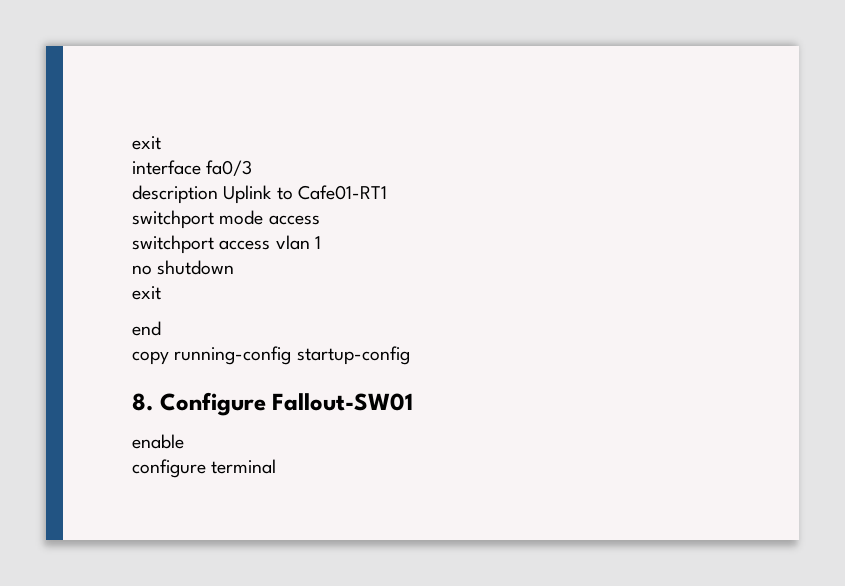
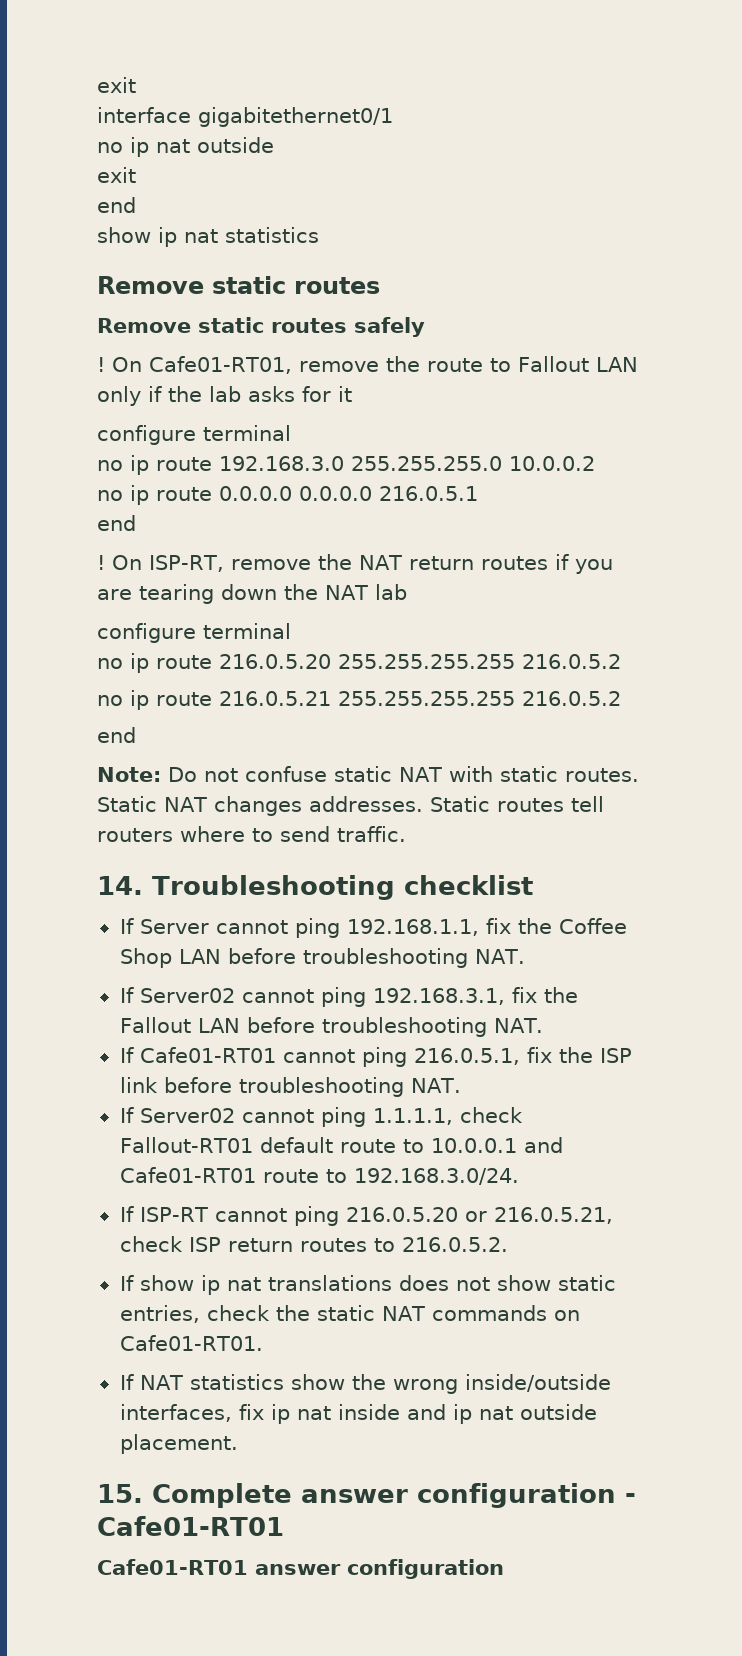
- interface fa0/3
- description Uplink to Cafe01-RT1
- switchport mode access
- switchport access vlan 1
- no shutdown
+ interface gigabitethernet0/1
+ no ip nat outside
  exit
  end
- copy running-config startup-config
- 8. Configure Fallout-SW01
- enable
+ show ip nat statistics
+ Remove static routes
+ Remove static routes safely
+ ! On Cafe01-RT01, remove the route to Fallout LAN only if the lab asks for it
  configure terminal
+ no ip route 192.168.3.0 255.255.255.0 10.0.0.2
+ no ip route 0.0.0.0 0.0.0.0 216.0.5.1
+ end
+ ! On ISP-RT, remove the NAT return routes if you are tearing down the NAT lab
+ configure terminal
+ no ip route 216.0.5.20 255.255.255.255 216.0.5.2
+ no ip route 216.0.5.21 255.255.255.255 216.0.5.2
+ end
+ Note: Do not confuse static NAT with static routes. Static NAT changes addresses. Static routes tell routers where to send traffic.
+ 14. Troubleshooting checklist
+ If Server cannot ping 192.168.1.1, fix the Coffee Shop LAN before troubleshooting NAT.
+ If Server02 cannot ping 192.168.3.1, fix the Fallout LAN before troubleshooting NAT.
+ If Cafe01-RT01 cannot ping 216.0.5.1, fix the ISP link before troubleshooting NAT.
+ If Server02 cannot ping 1.1.1.1, check Fallout-RT01 default route to 10.0.0.1 and Cafe01-RT01 route to 192.168.3.0/24.
+ If ISP-RT cannot ping 216.0.5.20 or 216.0.5.21, check ISP return routes to 216.0.5.2.
+ If show ip nat translations does not show static entries, check the static NAT commands on Cafe01-RT01.
+ If NAT statistics show the wrong inside/outside interfaces, fix ip nat inside and ip nat outside placement.
+ 15. Complete answer configuration - Cafe01-RT01
+ Cafe01-RT01 answer configuration

